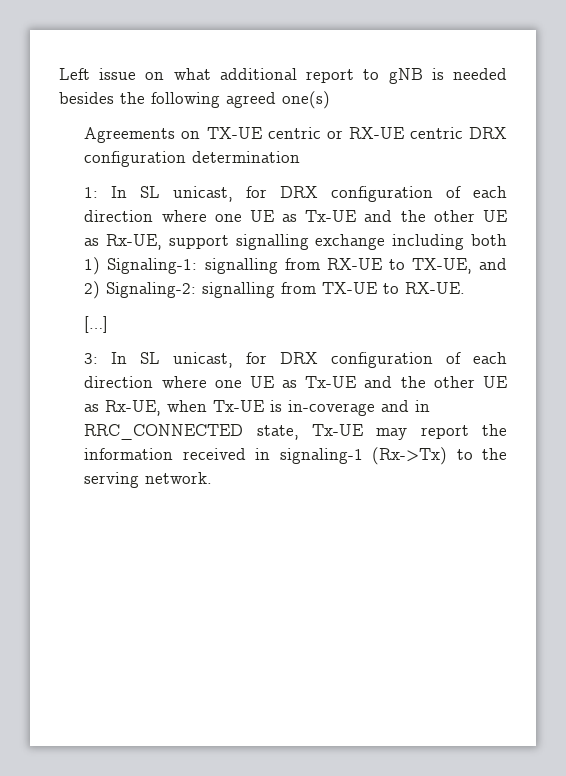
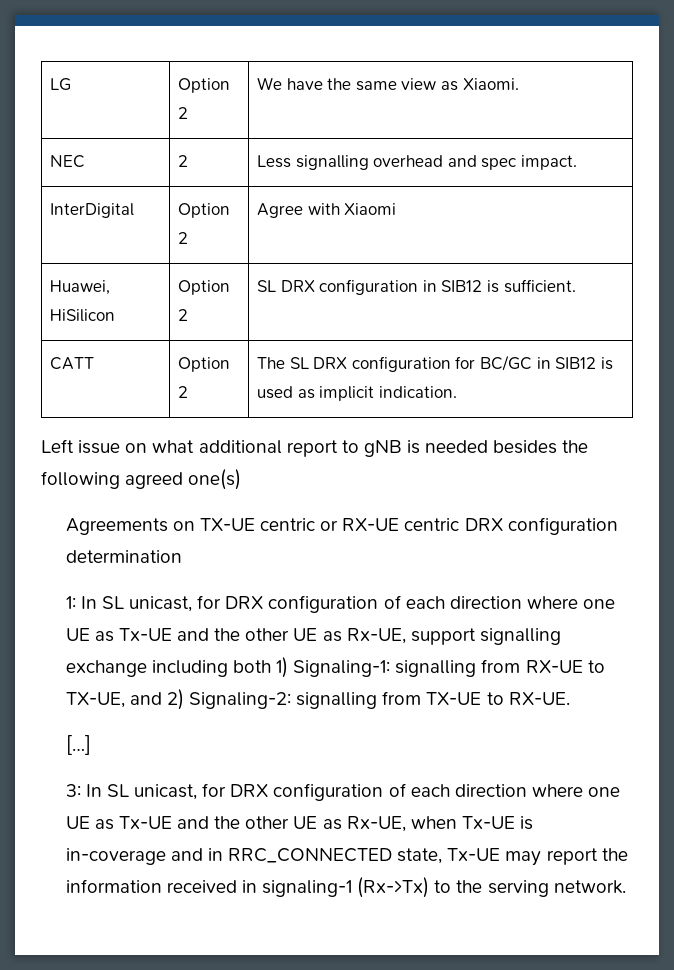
+ LG | Option 2 | We have the same view as Xiaomi.
+ NEC | 2 | Less signalling overhead and spec impact.
+ InterDigital | Option 2 | Agree with Xiaomi
+ Huawei, HiSilicon | Option 2 | SL DRX configuration in SIB12 is sufficient.
+ CATT | Option 2 | The SL DRX configuration for BC/GC in SIB12 is used as implicit indication.

